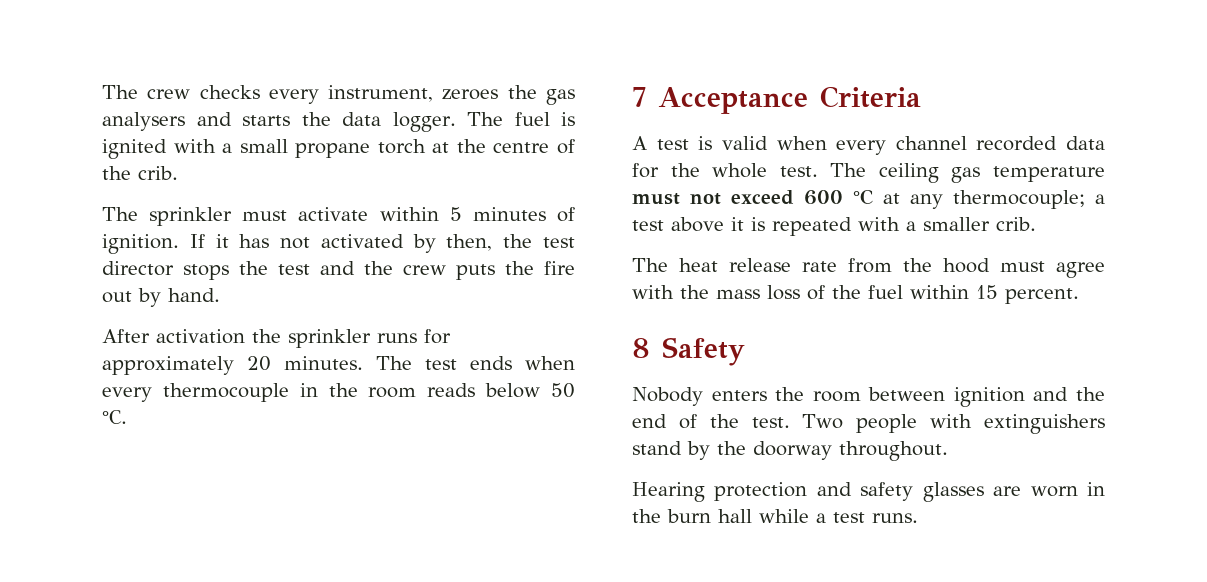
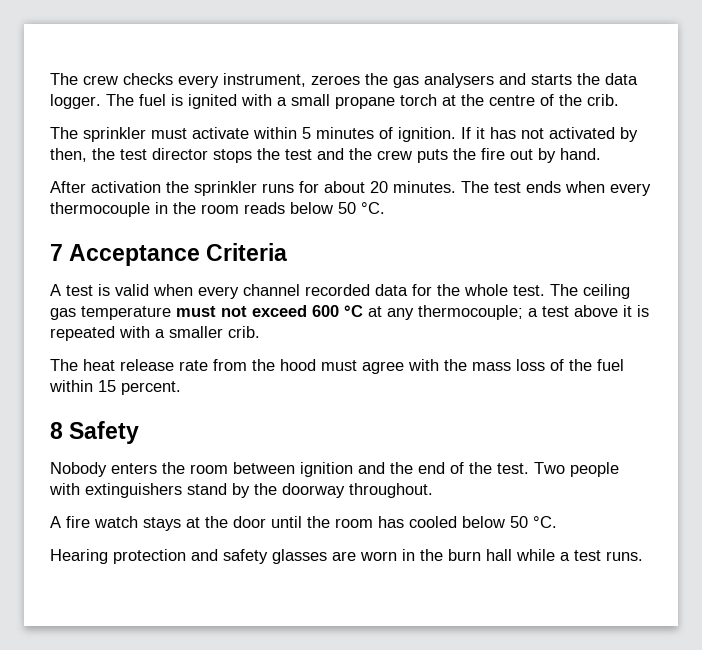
- After activation the sprinkler runs for approximately 20 minutes.
+ After activation the sprinkler runs for about 20 minutes.
+ A fire watch stays at the door until the room has cooled below 50 °C.

